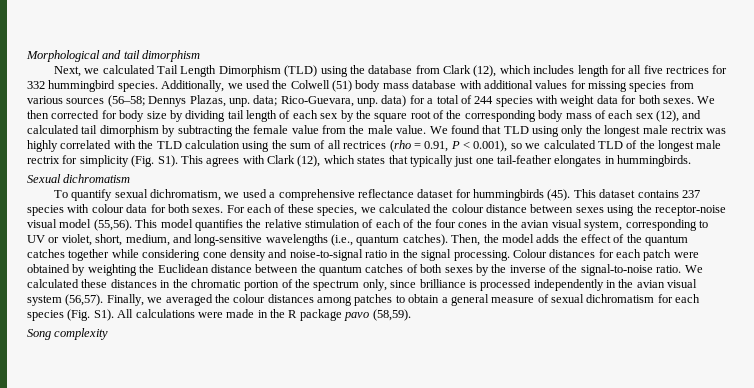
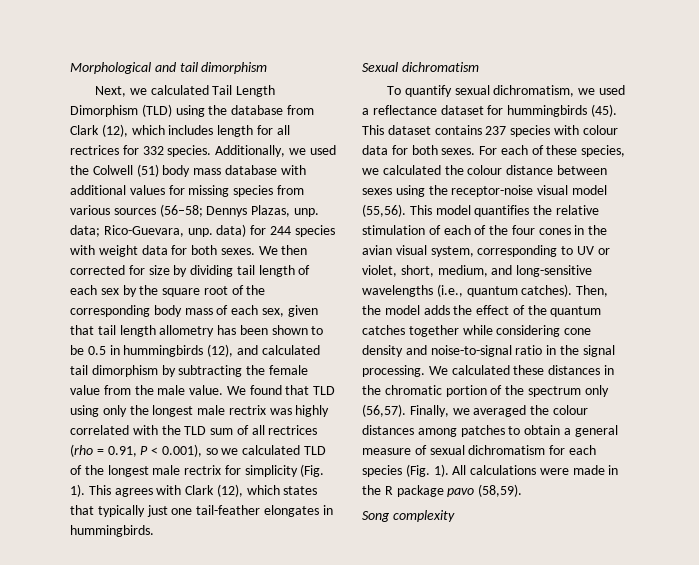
- Next, we calculated Tail Length Dimorphism (TLD) using the database from Clark (12), which includes length for all five rectrices for 332 hummingbird species.
+ Next, we calculated Tail Length Dimorphism (TLD) using the database from Clark (12), which includes length for all rectrices for 332 species.
- Additionally, we used the Colwell (51) body mass database with additional values for missing species from various sources (56–58; Dennys Plazas, unp. data; Rico-Guevara, unp. data) for a total of 244 species with weight data for both sexes.
+ Additionally, we used the Colwell (51) body mass database with additional values for missing species from various sources (56–58; Dennys Plazas, unp. data; Rico-Guevara, unp. data) for 244 species with weight data for both sexes.
- We then corrected for body size by dividing tail length of each sex by the square root of the corresponding body mass of each sex (12), and calculated tail dimorphism by subtracting the female value from the male value.
+ We then corrected for size by dividing tail length of each sex by the square root of the corresponding body mass of each sex, given that tail length allometry has been shown to be 0.5 in hummingbirds (12), and calculated tail dimorphism by subtracting the female value from the male value.
- We found that TLD using only the longest male rectrix was highly correlated with the TLD calculation using the sum of all rectrices (rho = 0.91, P < 0.001), so we calculated TLD of the longest male rectrix for simplicity (Fig. S1). This agrees with Clark (12), which states that typically just one tail-feather elongates in hummingbirds.
+ We found that TLD using only the longest male rectrix was highly correlated with the TLD sum of all rectrices (rho = 0.91, P < 0.001), so we calculated TLD of the longest male rectrix for simplicity (Fig. 1). This agrees with Clark (12), which states that typically just one tail-feather elongates in hummingbirds.
- To quantify sexual dichromatism, we used a comprehensive reflectance dataset for hummingbirds (45).
+ To quantify sexual dichromatism, we used a reflectance dataset for hummingbirds (45).
- Colour distances for each patch were obtained by weighting the Euclidean distance between the quantum catches of both sexes by the inverse of the signal-to-noise ratio.
- We calculated these distances in the chromatic portion of the spectrum only, since brilliance is processed independently in the avian visual system (56,57).
+ We calculated these distances in the chromatic portion of the spectrum only (56,57).
- Finally, we averaged the colour distances among patches to obtain a general measure of sexual dichromatism for each species (Fig. S1). All calculations were made in the R package pavo (58,59).
+ Finally, we averaged the colour distances among patches to obtain a general measure of sexual dichromatism for each species (Fig. 1). All calculations were made in the R package pavo (58,59).

